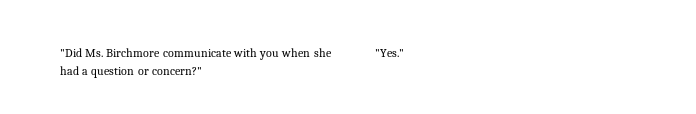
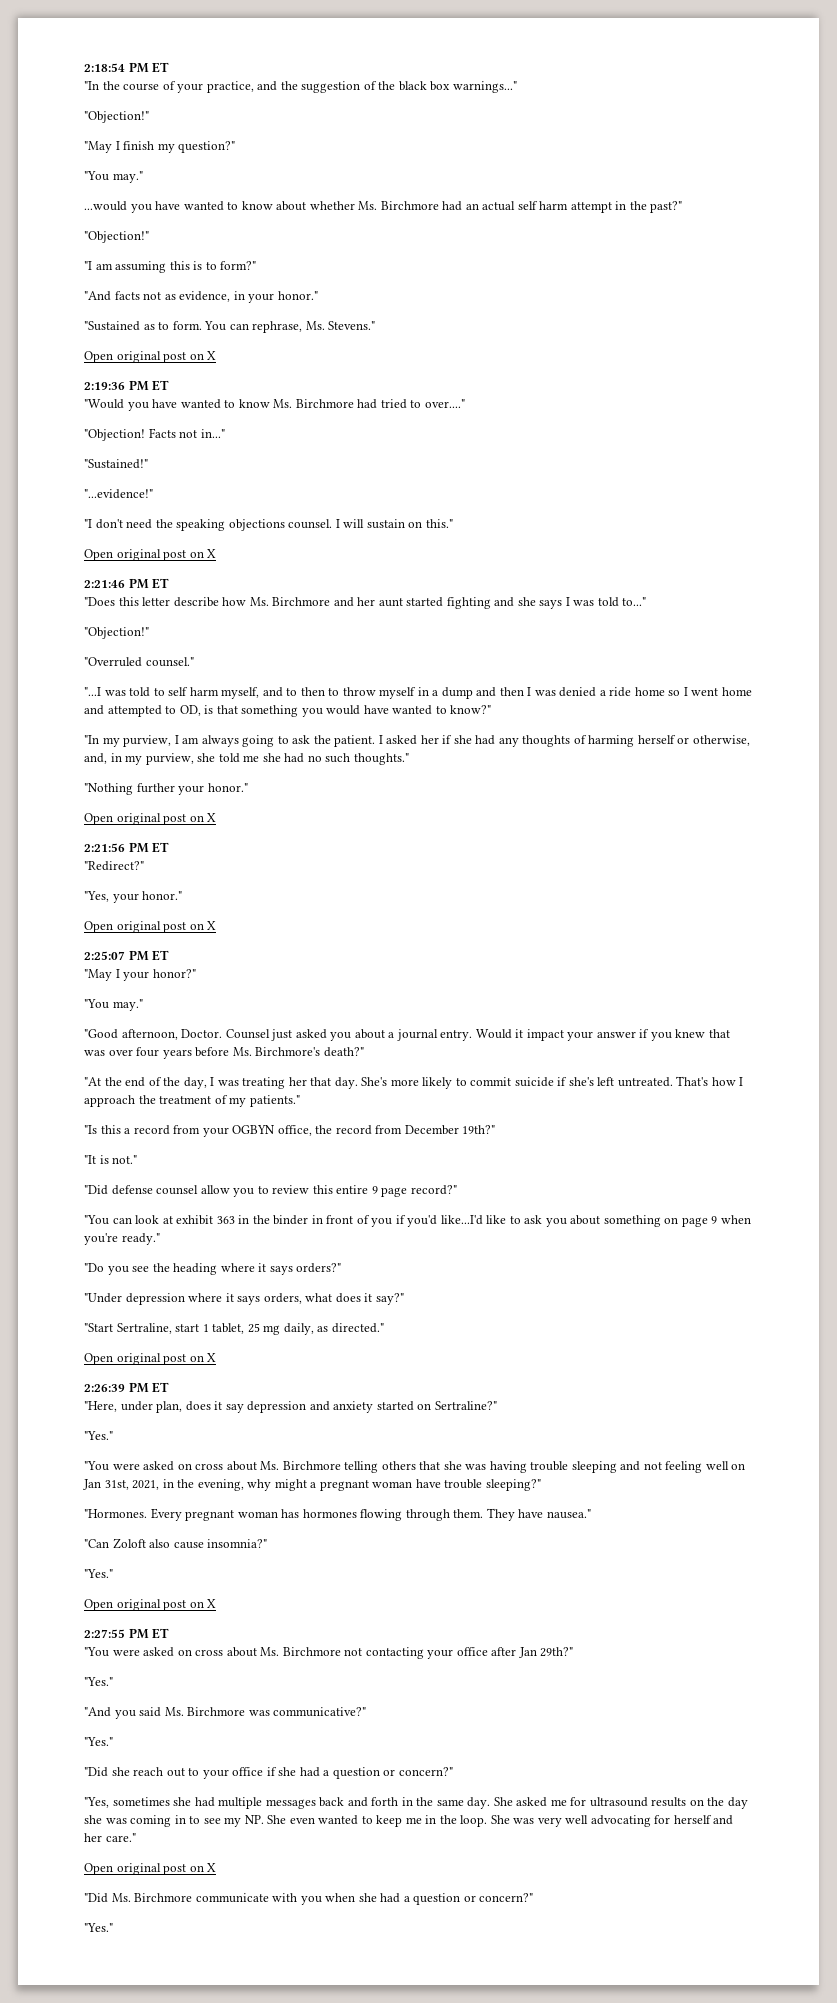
+ 2:18:54 PM ET
+ "In the course of your practice, and the suggestion of the black box warnings..."
+ "Objection!"
+ "May I finish my question?"
+ "You may."
+ ...would you have wanted to know about whether Ms. Birchmore had an actual self harm attempt in the past?"
+ "Objection!"
+ "I am assuming this is to form?"
+ "And facts not as evidence, in your honor."
+ "Sustained as to form. You can rephrase, Ms. Stevens."
+ Open original post on X
+ 2:19:36 PM ET
+ "Would you have wanted to know Ms. Birchmore had tried to over...."
+ "Objection! Facts not in..."
+ "Sustained!"
+ "...evidence!"
+ "I don't need the speaking objections counsel. I will sustain on this."
+ Open original post on X
+ 2:21:46 PM ET
+ "Does this letter describe how Ms. Birchmore and her aunt started fighting and she says I was told to..."
+ "Objection!"
+ "Overruled counsel."
+ "...I was told to self harm myself, and to then to throw myself in a dump and then I was denied a ride home so I went home and attempted to OD, is that something you would have wanted to know?"
+ "In my purview, I am always going to ask the patient. I asked her if she had any thoughts of harming herself or otherwise, and, in my purview, she told me she had no such thoughts."
+ "Nothing further your honor."
+ Open original post on X
+ 2:21:56 PM ET
+ "Redirect?"
+ "Yes, your honor."
+ Open original post on X
+ 2:25:07 PM ET
+ "May I your honor?"
+ "You may."
+ "Good afternoon, Doctor. Counsel just asked you about a journal entry. Would it impact your answer if you knew that was over four years before Ms. Birchmore's death?"
+ "At the end of the day, I was treating her that day. She's more likely to commit suicide if she's left untreated. That's how I approach the treatment of my patients."
+ "Is this a record from your OGBYN office, the record from December 19th?"
+ "It is not."
+ "Did defense counsel allow you to review this entire 9 page record?"
+ "You can look at exhibit 363 in the binder in front of you if you'd like...I'd like to ask you about something on page 9 when you're ready."
+ "Do you see the heading where it says orders?"
+ "Under depression where it says orders, what does it say?"
+ "Start Sertraline, start 1 tablet, 25 mg daily, as directed."
+ Open original post on X
+ 2:26:39 PM ET
+ "Here, under plan, does it say depression and anxiety started on Sertraline?"
+ "Yes."
+ "You were asked on cross about Ms. Birchmore telling others that she was having trouble sleeping and not feeling well on Jan 31st, 2021, in the evening, why might a pregnant woman have trouble sleeping?"
+ "Hormones. Every pregnant woman has hormones flowing through them. They have nausea."
+ "Can Zoloft also cause insomnia?"
+ "Yes."
+ Open original post on X
+ 2:27:55 PM ET
+ "You were asked on cross about Ms. Birchmore not contacting your office after Jan 29th?"
+ "Yes."
+ "And you said Ms. Birchmore was communicative?"
+ "Yes."
+ "Did she reach out to your office if she had a question or concern?"
+ "Yes, sometimes she had multiple messages back and forth in the same day. She asked me for ultrasound results on the day she was coming in to see my NP. She even wanted to keep me in the loop. She was very well advocating for herself and her care."
+ Open original post on X

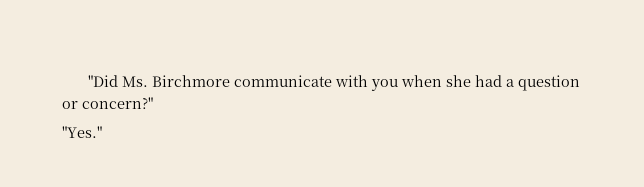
- 2:18:54 PM ET
- "In the course of your practice, and the suggestion of the black box warnings..."
- "Objection!"
- "May I finish my question?"
- "You may."
- ...would you have wanted to know about whether Ms. Birchmore had an actual self harm attempt in the past?"
- "Objection!"
- "I am assuming this is to form?"
- "And facts not as evidence, in your honor."
- "Sustained as to form. You can rephrase, Ms. Stevens."
- Open original post on X
- 2:19:36 PM ET
- "Would you have wanted to know Ms. Birchmore had tried to over...."
- "Objection! Facts not in..."
- "Sustained!"
- "...evidence!"
- "I don't need the speaking objections counsel. I will sustain on this."
- Open original post on X
- 2:21:46 PM ET
- "Does this letter describe how Ms. Birchmore and her aunt started fighting and she says I was told to..."
- "Objection!"
- "Overruled counsel."
- "...I was told to self harm myself, and to then to throw myself in a dump and then I was denied a ride home so I went home and attempted to OD, is that something you would have wanted to know?"
- "In my purview, I am always going to ask the patient. I asked her if she had any thoughts of harming herself or otherwise, and, in my purview, she told me she had no such thoughts."
- "Nothing further your honor."
- Open original post on X
- 2:21:56 PM ET
- "Redirect?"
- "Yes, your honor."
- Open original post on X
- 2:25:07 PM ET
- "May I your honor?"
- "You may."
- "Good afternoon, Doctor. Counsel just asked you about a journal entry. Would it impact your answer if you knew that was over four years before Ms. Birchmore's death?"
- "At the end of the day, I was treating her that day. She's more likely to commit suicide if she's left untreated. That's how I approach the treatment of my patients."
- "Is this a record from your OGBYN office, the record from December 19th?"
- "It is not."
- "Did defense counsel allow you to review this entire 9 page record?"
- "You can look at exhibit 363 in the binder in front of you if you'd like...I'd like to ask you about something on page 9 when you're ready."
- "Do you see the heading where it says orders?"
- "Under depression where it says orders, what does it say?"
- "Start Sertraline, start 1 tablet, 25 mg daily, as directed."
- Open original post on X
- 2:26:39 PM ET
- "Here, under plan, does it say depression and anxiety started on Sertraline?"
- "Yes."
- "You were asked on cross about Ms. Birchmore telling others that she was having trouble sleeping and not feeling well on Jan 31st, 2021, in the evening, why might a pregnant woman have trouble sleeping?"
- "Hormones. Every pregnant woman has hormones flowing through them. They have nausea."
- "Can Zoloft also cause insomnia?"
- "Yes."
- Open original post on X
- 2:27:55 PM ET
- "You were asked on cross about Ms. Birchmore not contacting your office after Jan 29th?"
- "Yes."
- "And you said Ms. Birchmore was communicative?"
- "Yes."
- "Did she reach out to your office if she had a question or concern?"
- "Yes, sometimes she had multiple messages back and forth in the same day. She asked me for ultrasound results on the day she was coming in to see my NP. She even wanted to keep me in the loop. She was very well advocating for herself and her care."
- Open original post on X

